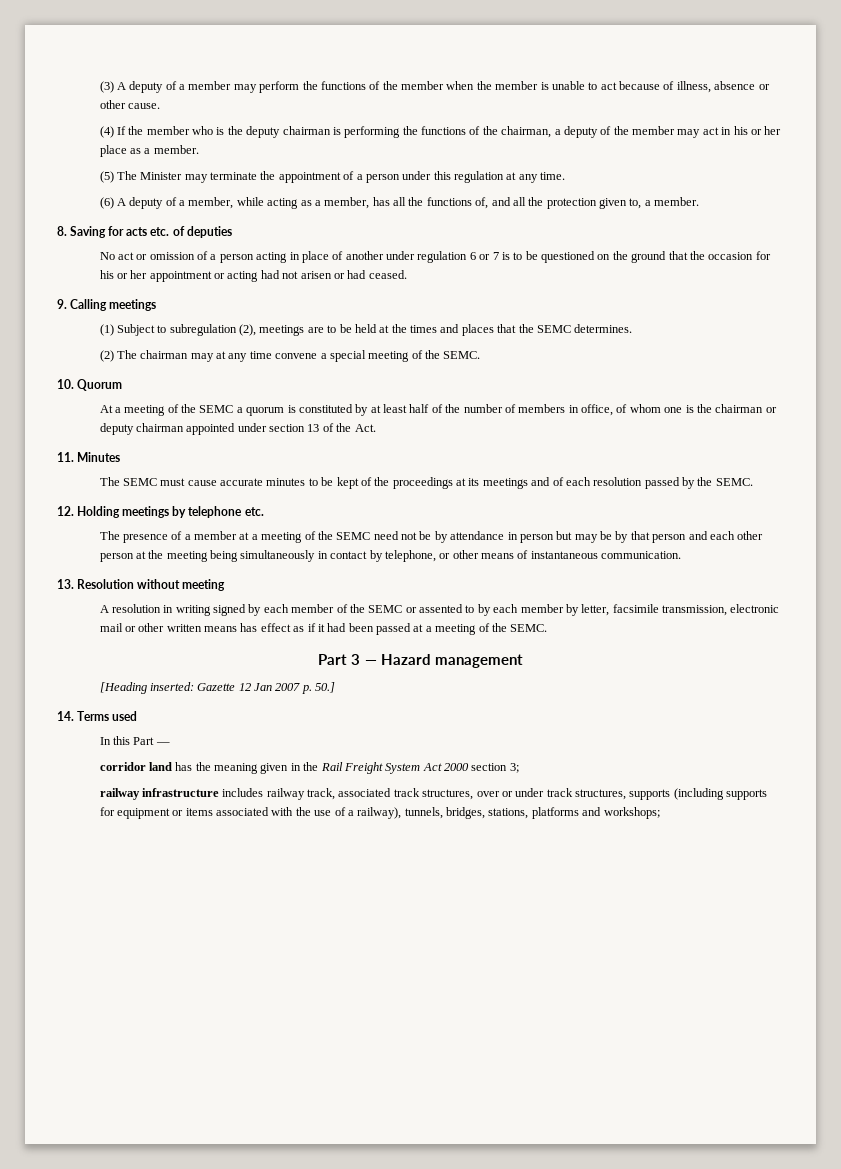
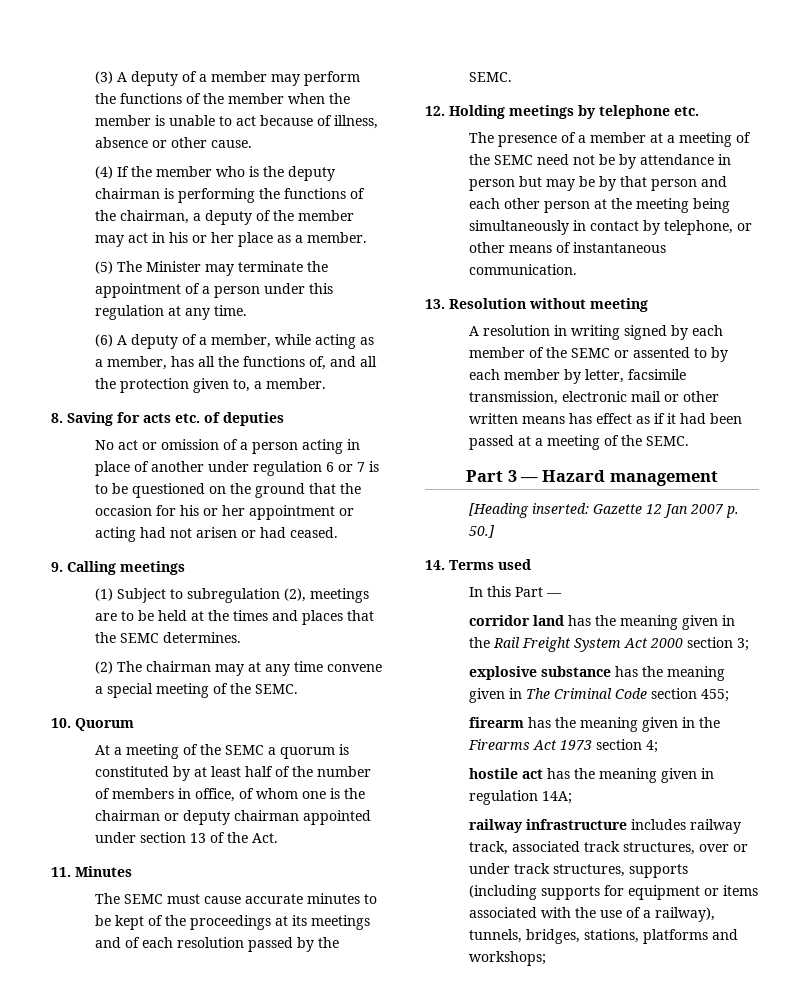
+ explosive substance has the meaning given in The Criminal Code section 455;
+ firearm has the meaning given in the Firearms Act 1973 section 4;
+ hostile act has the meaning given in regulation 14A;

